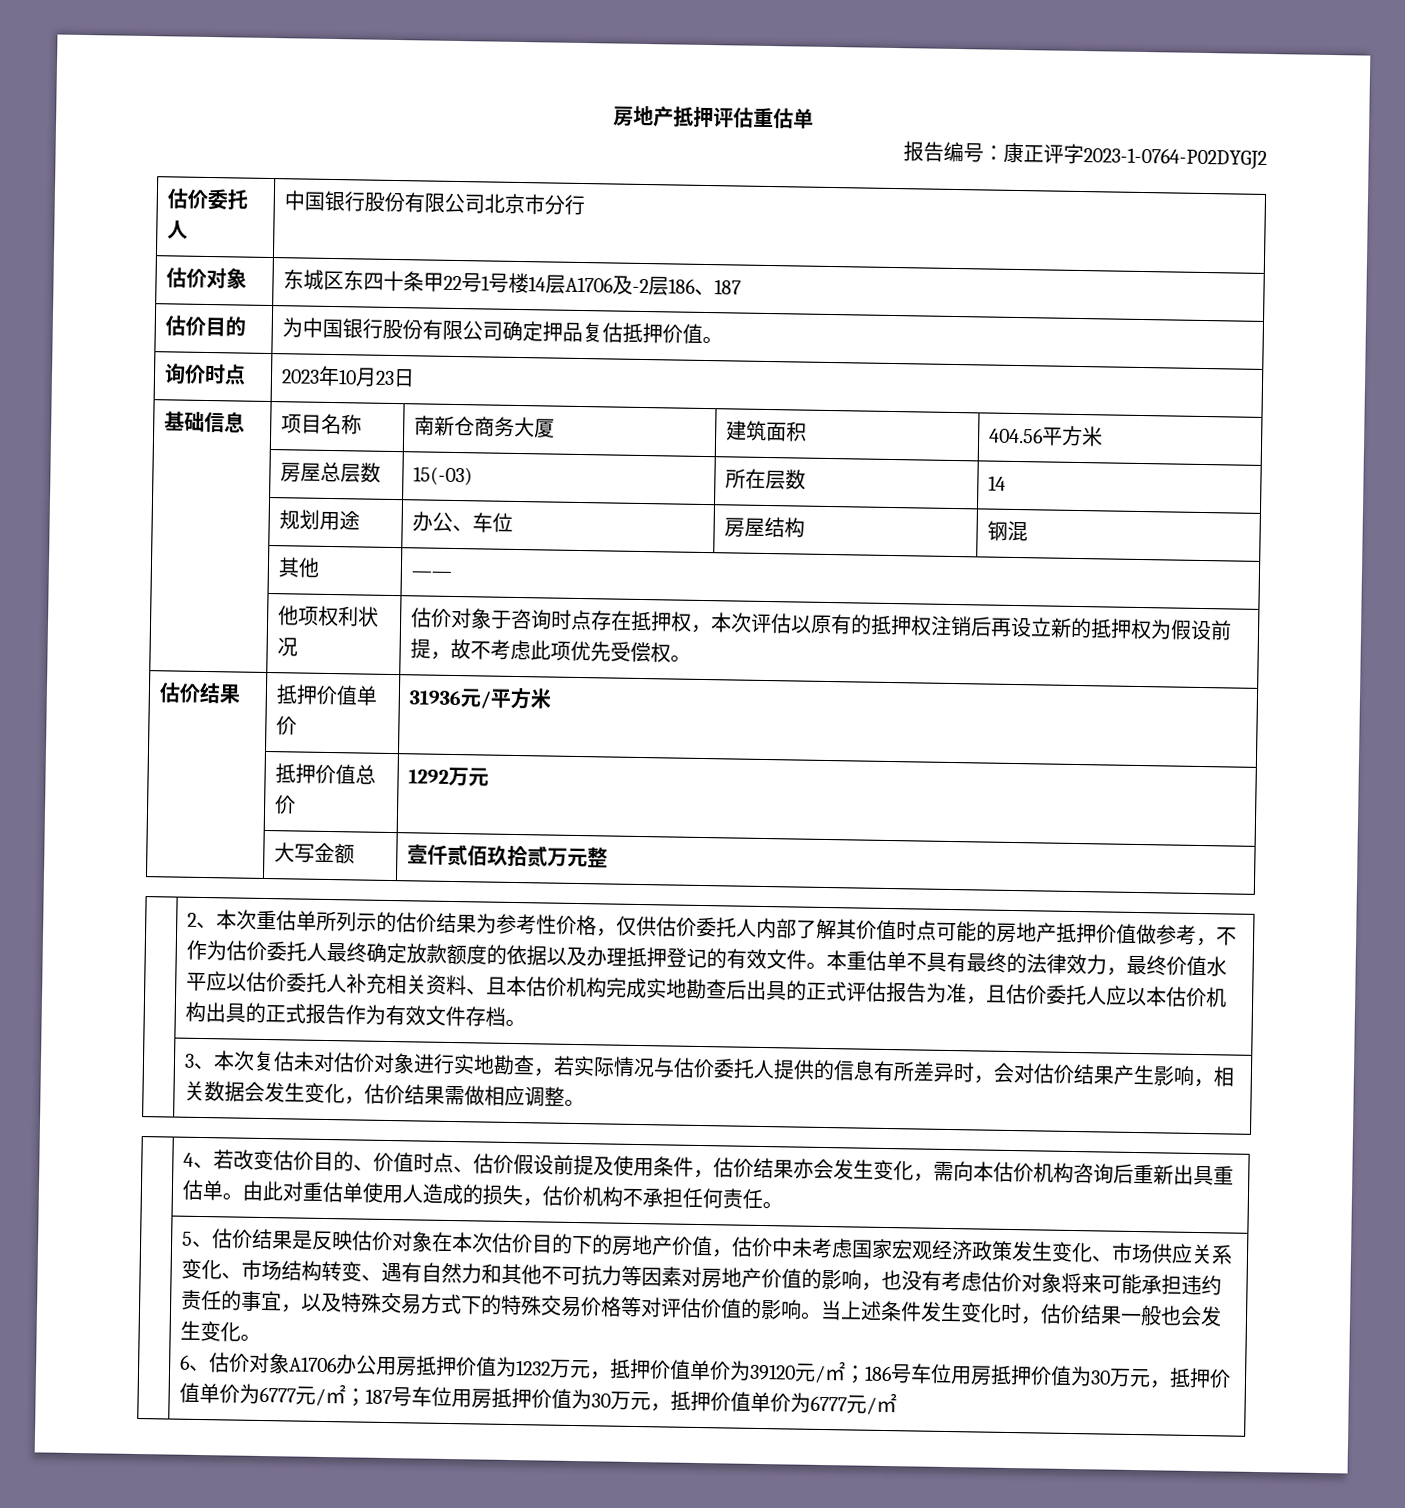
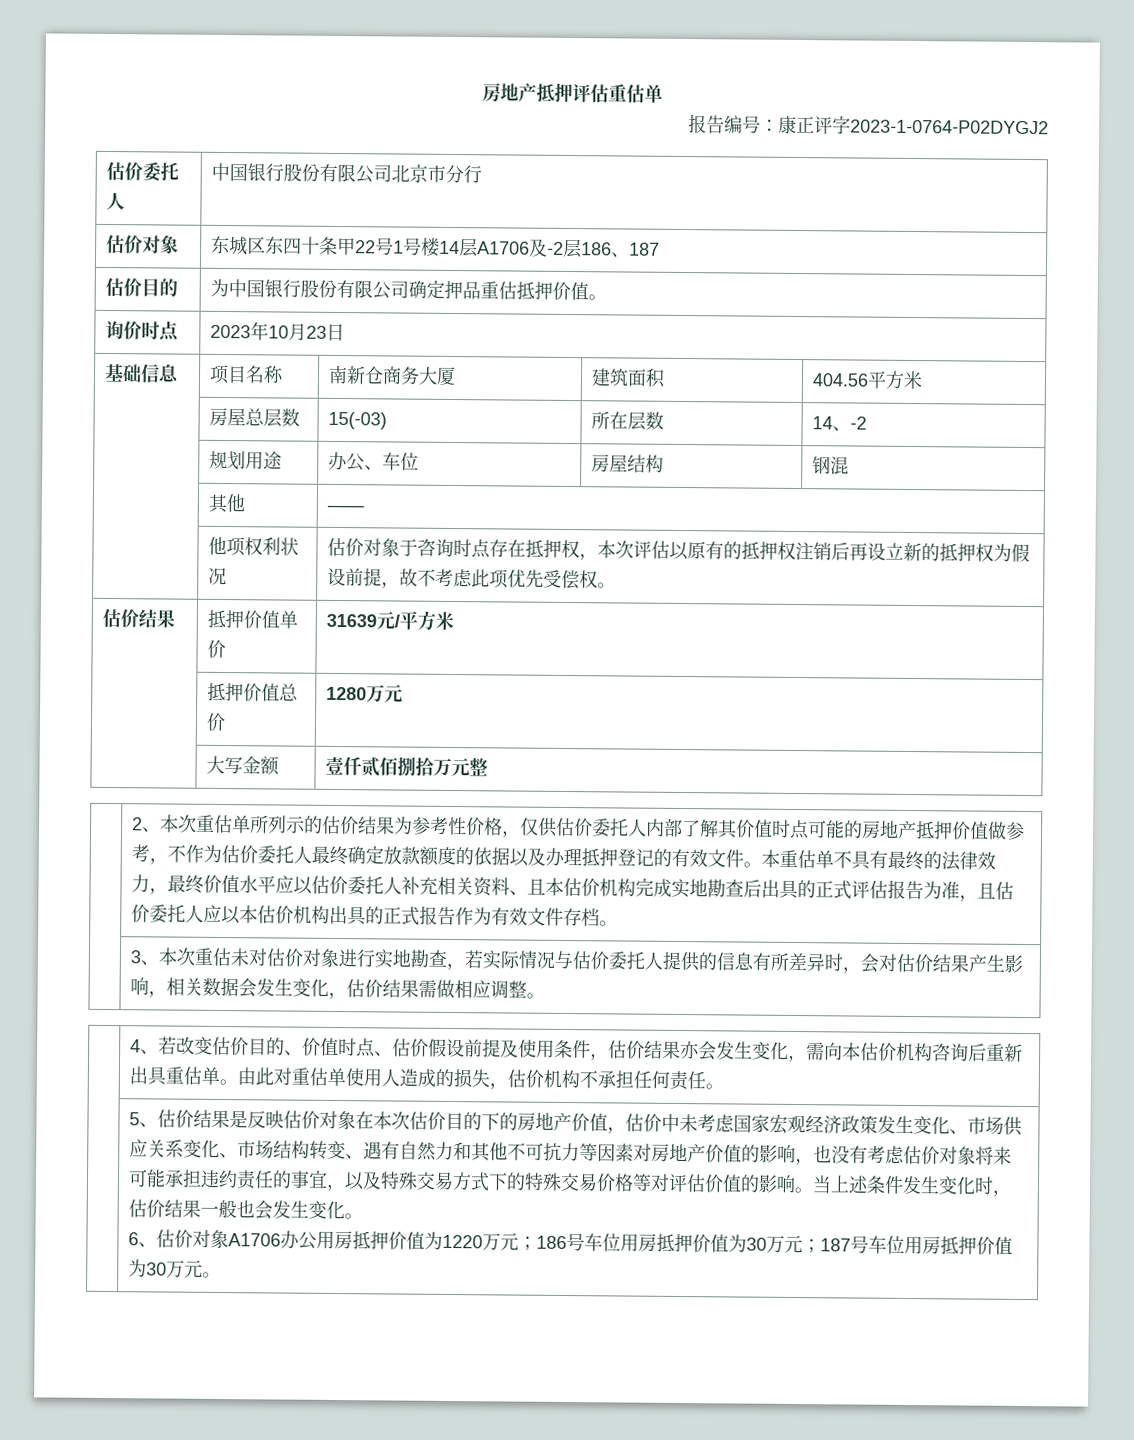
- 估价目的 | 为中国银行股份有限公司确定押品复估抵押价值。
+ 估价目的 | 为中国银行股份有限公司确定押品重估抵押价值。
- | 房屋总层数 | 15(-03) | 所在层数 | 14
+ | 房屋总层数 | 15(-03) | 所在层数 | 14、-2
- 估价结果 | 抵押价值单价 | 31936元/平方米
+ 估价结果 | 抵押价值单价 | 31639元/平方米
- | 抵押价值总价 | 1292万元
+ | 抵押价值总价 | 1280万元
- | 大写金额 | 壹仟贰佰玖拾贰万元整
+ | 大写金额 | 壹仟贰佰捌拾万元整
- | 3、本次复估未对估价对象进行实地勘查，若实际情况与估价委托人提供的信息有所差异时，会对估价结果产生影响，相关数据会发生变化，估价结果需做相应调整。
+ | 3、本次重估未对估价对象进行实地勘查，若实际情况与估价委托人提供的信息有所差异时，会对估价结果产生影响，相关数据会发生变化，估价结果需做相应调整。
- 6、估价对象A1706办公用房抵押价值为1232万元，抵押价值单价为39120元/㎡；186号车位用房抵押价值为30万元，抵押价值单价为6777元/㎡；187号车位用房抵押价值为30万元，抵押价值单价为6777元/㎡
+ 6、估价对象A1706办公用房抵押价值为1220万元；186号车位用房抵押价值为30万元；187号车位用房抵押价值为30万元。

